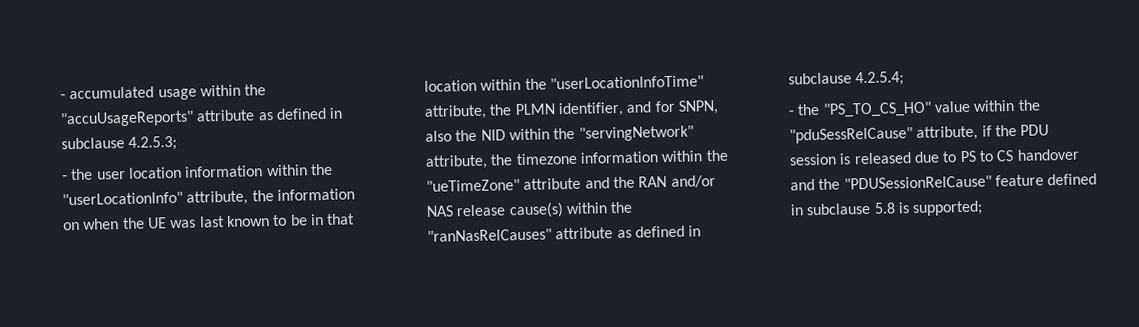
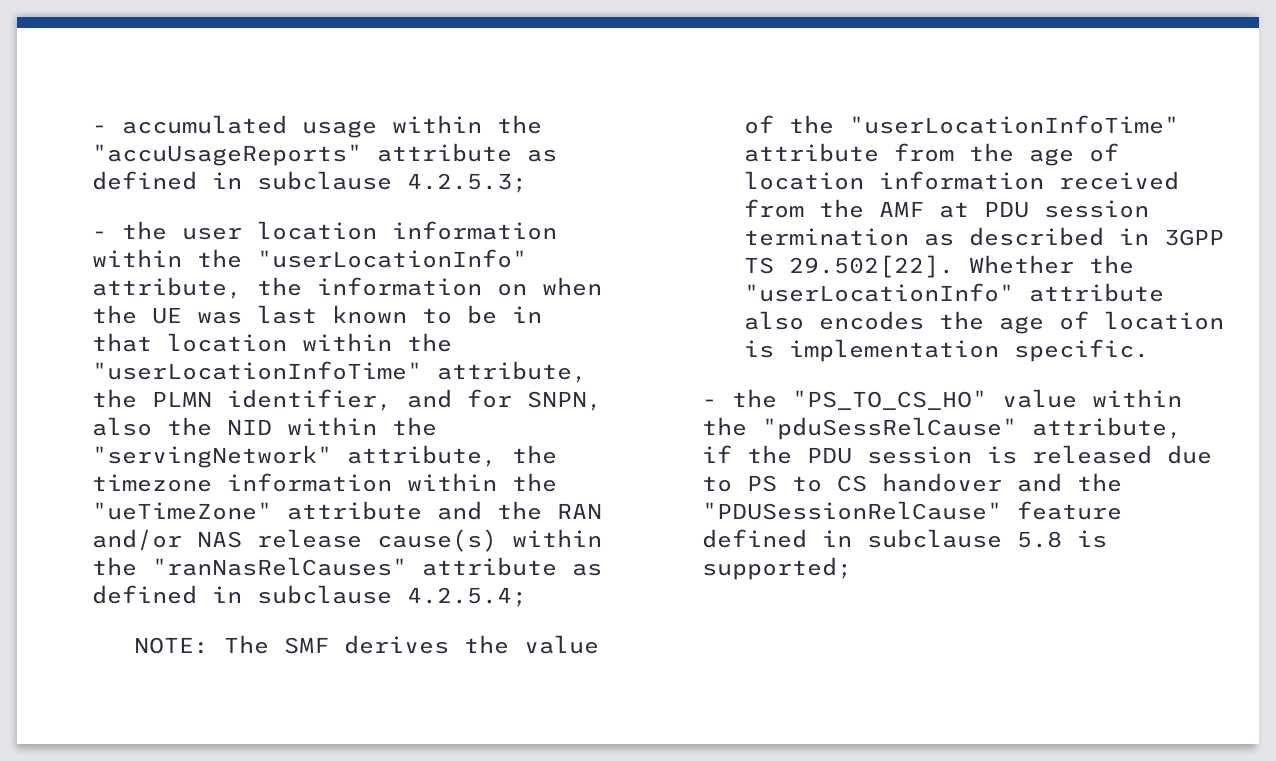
+ NOTE: The SMF derives the value of the "userLocationInfoTime" attribute from the age of location information received from the AMF at PDU session termination as described in 3GPP TS 29.502[22]. Whether the "userLocationInfo" attribute also encodes the age of location is implementation specific.

